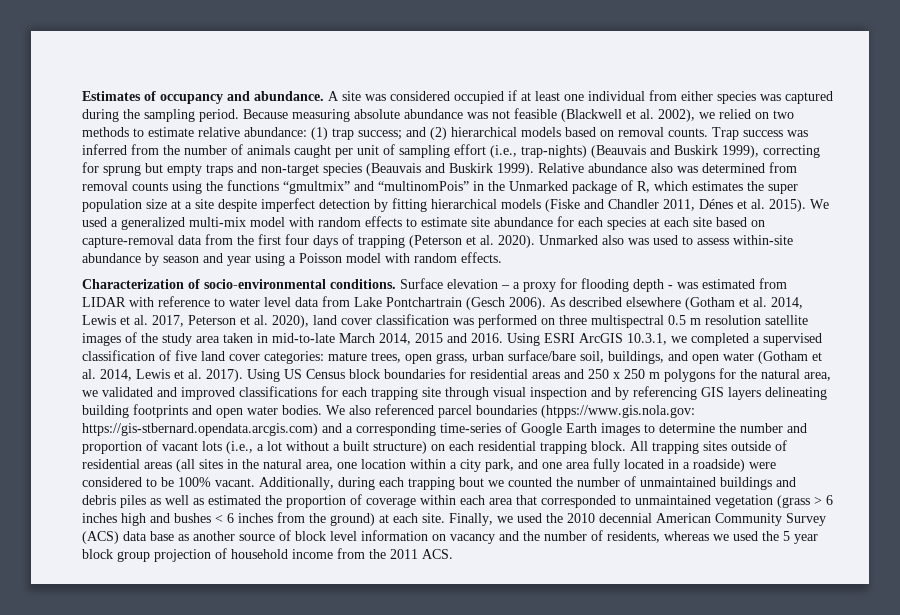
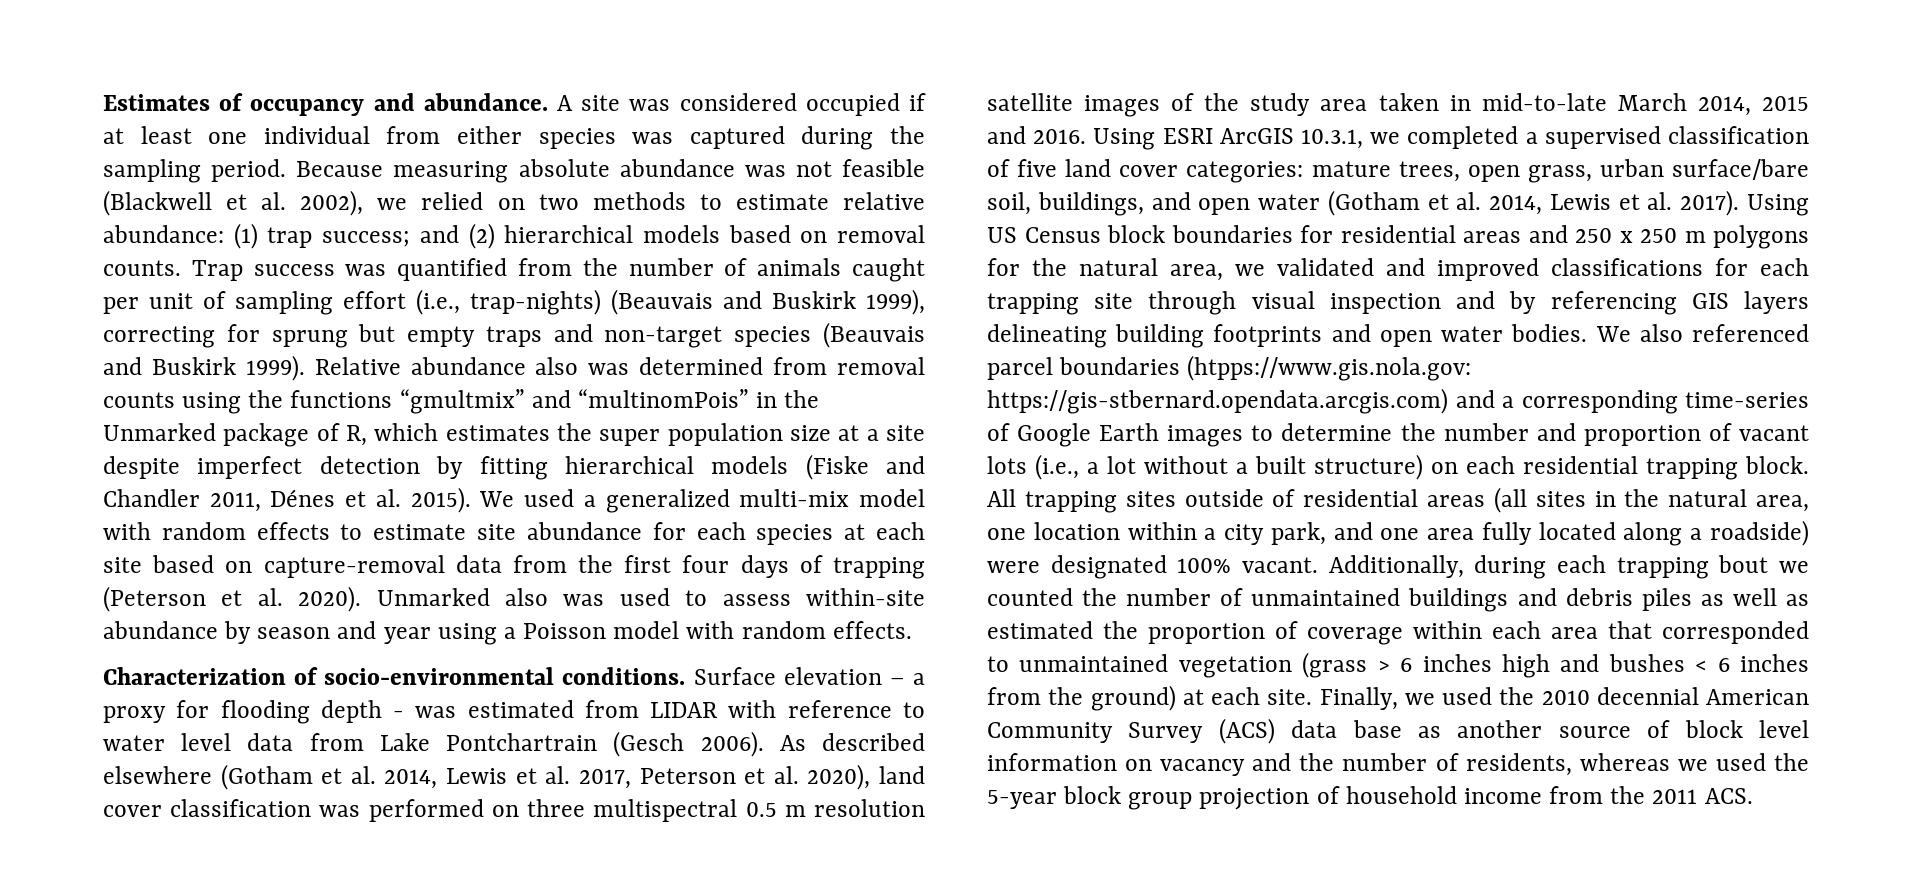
- Trap success was inferred from the number of animals caught per unit of sampling effort (i.e., trap-nights) (Beauvais and Buskirk 1999), correcting for sprung but empty traps and non-target species (Beauvais and Buskirk 1999).
+ Trap success was quantified from the number of animals caught per unit of sampling effort (i.e., trap-nights) (Beauvais and Buskirk 1999), correcting for sprung but empty traps and non-target species (Beauvais and Buskirk 1999).
- All trapping sites outside of residential areas (all sites in the natural area, one location within a city park, and one area fully located in a roadside) were considered to be 100% vacant.
+ All trapping sites outside of residential areas (all sites in the natural area, one location within a city park, and one area fully located along a roadside) were designated 100% vacant.
- Finally, we used the 2010 decennial American Community Survey (ACS) data base as another source of block level information on vacancy and the number of residents, whereas we used the 5 year block group projection of household income from the 2011 ACS.
+ Finally, we used the 2010 decennial American Community Survey (ACS) data base as another source of block level information on vacancy and the number of residents, whereas we used the 5-year block group projection of household income from the 2011 ACS.

